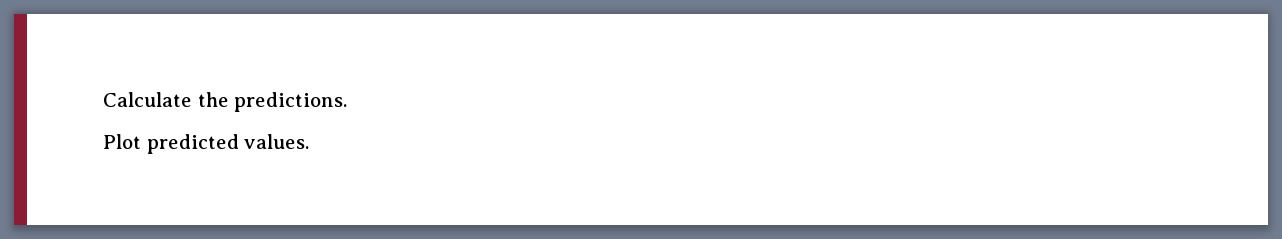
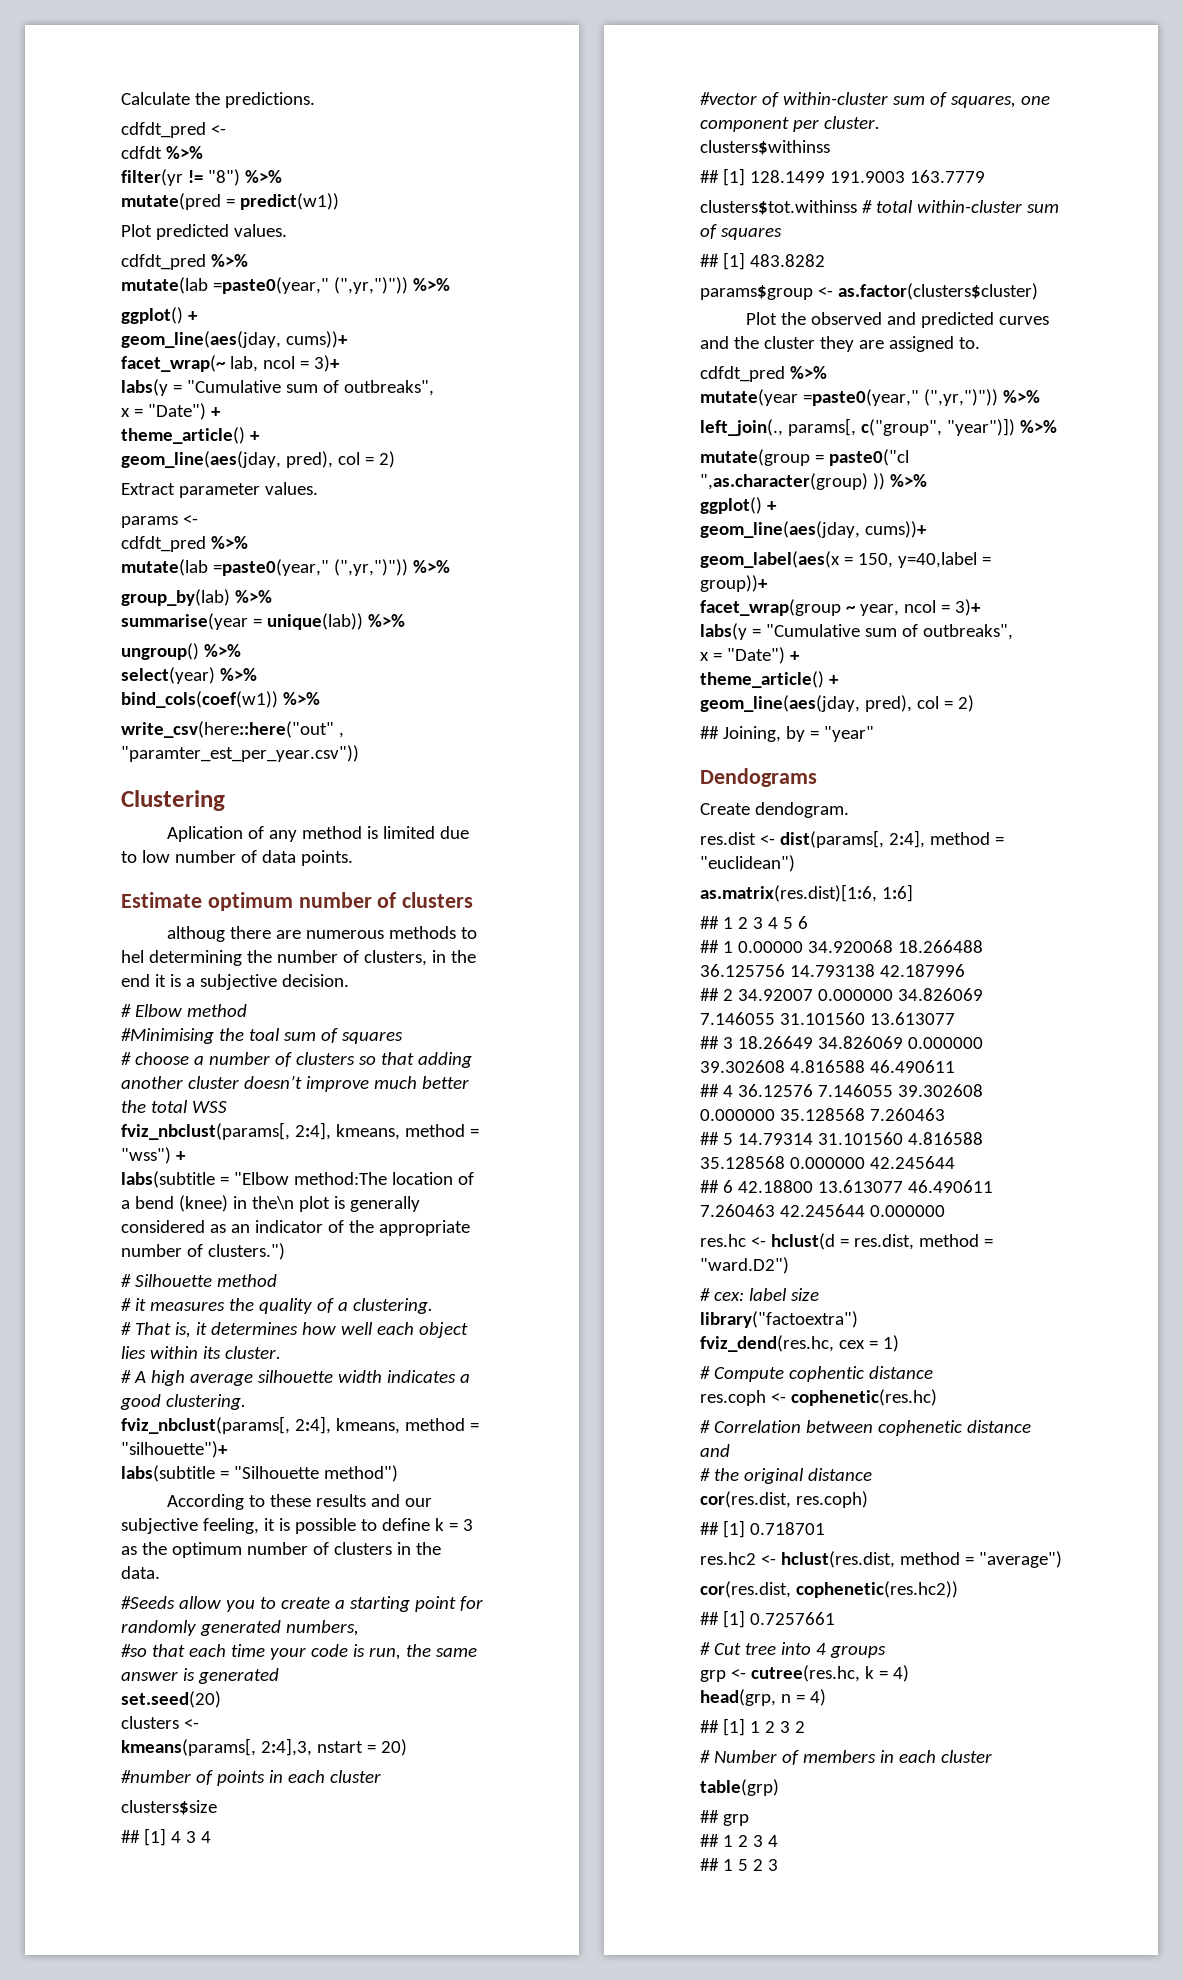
+ cdfdt_pred <-
+ cdfdt %>%
+ filter(yr != "8") %>%
+ mutate(pred = predict(w1))
  Plot predicted values.
+ cdfdt_pred %>%
+ mutate(lab =paste0(year," (",yr,")")) %>%
+ ggplot() +
+ geom_line(aes(jday, cums))+
+ facet_wrap(~ lab, ncol = 3)+
+ labs(y = "Cumulative sum of outbreaks",
+ x = "Date") +
+ theme_article() +
+ geom_line(aes(jday, pred), col = 2)
+ Extract parameter values.
+ params <-
+ cdfdt_pred %>%
+ mutate(lab =paste0(year," (",yr,")")) %>%
+ group_by(lab) %>%
+ summarise(year = unique(lab)) %>%
+ ungroup() %>%
+ select(year) %>%
+ bind_cols(coef(w1)) %>%
+ write_csv(here::here("out" , "paramter_est_per_year.csv"))
+ Clustering
+ Aplication of any method is limited due to low number of data points.
+ Estimate optimum number of clusters
+ althoug there are numerous methods to hel determining the number of clusters, in the end it is a subjective decision.
+ # Elbow method
+ #Minimising the toal sum of squares
+ # choose a number of clusters so that adding another cluster doesn’t improve much better the total WSS
+ fviz_nbclust(params[, 2:4], kmeans, method = "wss") +
+ labs(subtitle = "Elbow method:The location of a bend (knee) in the\n plot is generally considered as an indicator of the appropriate number of clusters.")
+ # Silhouette method
+ # it measures the quality of a clustering.
+ # That is, it determines how well each object lies within its cluster.
+ # A high average silhouette width indicates a good clustering.
+ fviz_nbclust(params[, 2:4], kmeans, method = "silhouette")+
+ labs(subtitle = "Silhouette method")
+ According to these results and our subjective feeling, it is possible to define k = 3 as the optimum number of clusters in the data.
+ #Seeds allow you to create a starting point for randomly generated numbers,
+ #so that each time your code is run, the same answer is generated
+ set.seed(20)
+ clusters <-
+ kmeans(params[, 2:4],3, nstart = 20)
+ #number of points in each cluster
+ clusters$size
+ ## [1] 4 3 4
+ #vector of within-cluster sum of squares, one component per cluster.
+ clusters$withinss
+ ## [1] 128.1499 191.9003 163.7779
+ clusters$tot.withinss # total within-cluster sum of squares
+ ## [1] 483.8282
+ params$group <- as.factor(clusters$cluster)
+ Plot the observed and predicted curves and the cluster they are assigned to.
+ cdfdt_pred %>%
+ mutate(year =paste0(year," (",yr,")")) %>%
+ left_join(., params[, c("group", "year")]) %>%
+ mutate(group = paste0("cl ",as.character(group) )) %>%
+ ggplot() +
+ geom_line(aes(jday, cums))+
+ geom_label(aes(x = 150, y=40,label = group))+
+ facet_wrap(group ~ year, ncol = 3)+
+ labs(y = "Cumulative sum of outbreaks",
+ x = "Date") +
+ theme_article() +
+ geom_line(aes(jday, pred), col = 2)
+ ## Joining, by = "year"
+ Dendograms
+ Create dendogram.
+ res.dist <- dist(params[, 2:4], method = "euclidean")
+ as.matrix(res.dist)[1:6, 1:6]
+ ## 1 2 3 4 5 6
+ ## 1 0.00000 34.920068 18.266488 36.125756 14.793138 42.187996
+ ## 2 34.92007 0.000000 34.826069 7.146055 31.101560 13.613077
+ ## 3 18.26649 34.826069 0.000000 39.302608 4.816588 46.490611
+ ## 4 36.12576 7.146055 39.302608 0.000000 35.128568 7.260463
+ ## 5 14.79314 31.101560 4.816588 35.128568 0.000000 42.245644
+ ## 6 42.18800 13.613077 46.490611 7.260463 42.245644 0.000000
+ res.hc <- hclust(d = res.dist, method = "ward.D2")
+ # cex: label size
+ library("factoextra")
+ fviz_dend(res.hc, cex = 1)
+ # Compute cophentic distance
+ res.coph <- cophenetic(res.hc)
+ # Correlation between cophenetic distance and
+ # the original distance
+ cor(res.dist, res.coph)
+ ## [1] 0.718701
+ res.hc2 <- hclust(res.dist, method = "average")
+ cor(res.dist, cophenetic(res.hc2))
+ ## [1] 0.7257661
+ # Cut tree into 4 groups
+ grp <- cutree(res.hc, k = 4)
+ head(grp, n = 4)
+ ## [1] 1 2 3 2
+ # Number of members in each cluster
+ table(grp)
+ ## grp
+ ## 1 2 3 4
+ ## 1 5 2 3

